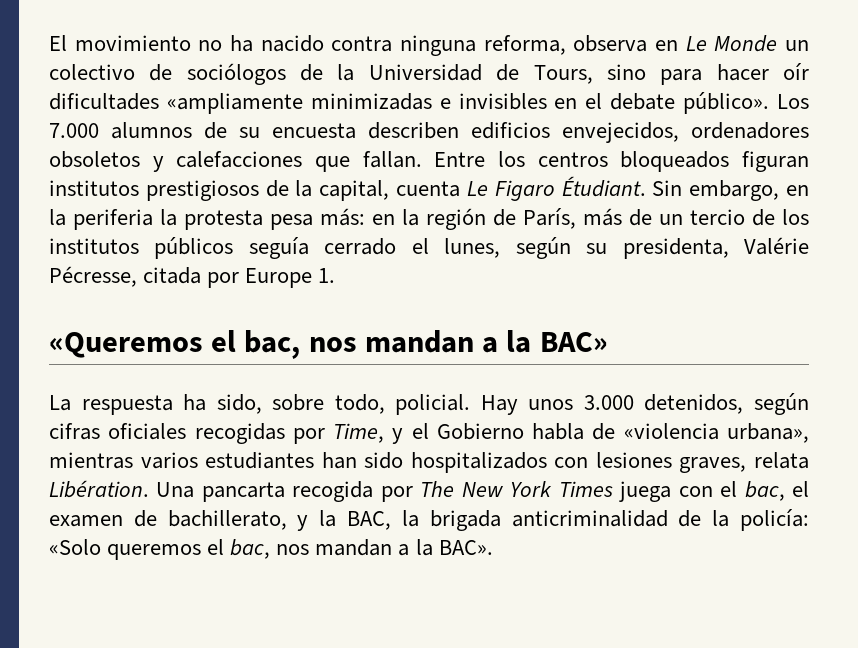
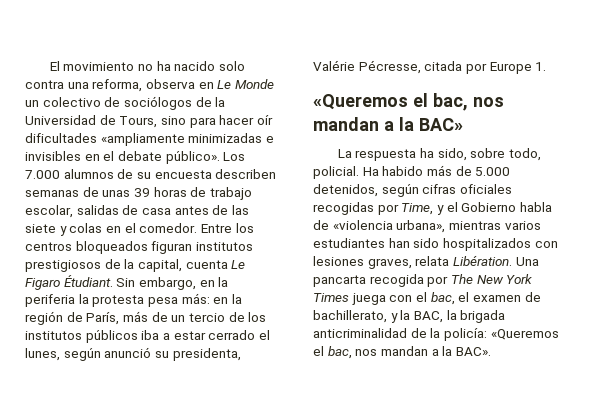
- El movimiento no ha nacido contra ninguna reforma, observa en Le Monde un colectivo de sociólogos de la Universidad de Tours, sino para hacer oír dificultades «ampliamente minimizadas e invisibles en el debate público».
+ El movimiento no ha nacido solo contra una reforma, observa en Le Monde un colectivo de sociólogos de la Universidad de Tours, sino para hacer oír dificultades «ampliamente minimizadas e invisibles en el debate público».
- Los 7.000 alumnos de su encuesta describen edificios envejecidos, ordenadores obsoletos y calefacciones que fallan.
+ Los 7.000 alumnos de su encuesta describen semanas de unas 39 horas de trabajo escolar, salidas de casa antes de las siete y colas en el comedor.
- Sin embargo, en la periferia la protesta pesa más: en la región de París, más de un tercio de los institutos públicos seguía cerrado el lunes, según su presidenta, Valérie Pécresse, citada por Europe 1.
+ Sin embargo, en la periferia la protesta pesa más: en la región de París, más de un tercio de los institutos públicos iba a estar cerrado el lunes, según anunció su presidenta, Valérie Pécresse, citada por Europe 1.
- Hay unos 3.000 detenidos, según cifras oficiales recogidas por Time, y el Gobierno habla de «violencia urbana», mientras varios estudiantes han sido hospitalizados con lesiones graves, relata Libération.
+ Ha habido más de 5.000 detenidos, según cifras oficiales recogidas por Time, y el Gobierno habla de «violencia urbana», mientras varios estudiantes han sido hospitalizados con lesiones graves, relata Libération.
- Una pancarta recogida por The New York Times juega con el bac, el examen de bachillerato, y la BAC, la brigada anticriminalidad de la policía: «Solo queremos el bac, nos mandan a la BAC».
+ Una pancarta recogida por The New York Times juega con el bac, el examen de bachillerato, y la BAC, la brigada anticriminalidad de la policía: «Queremos el bac, nos mandan a la BAC».

